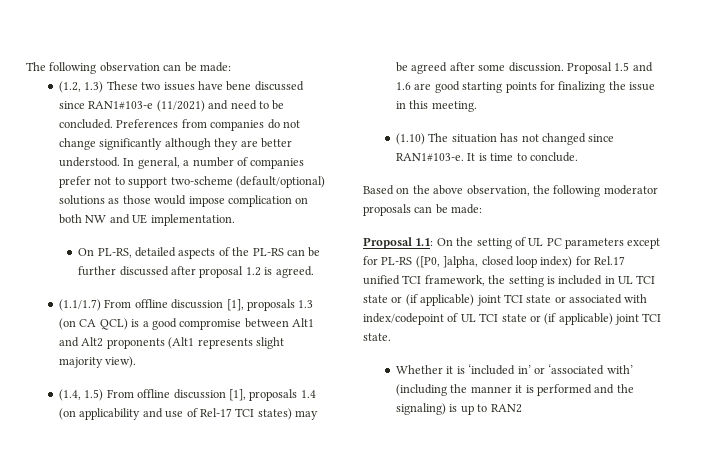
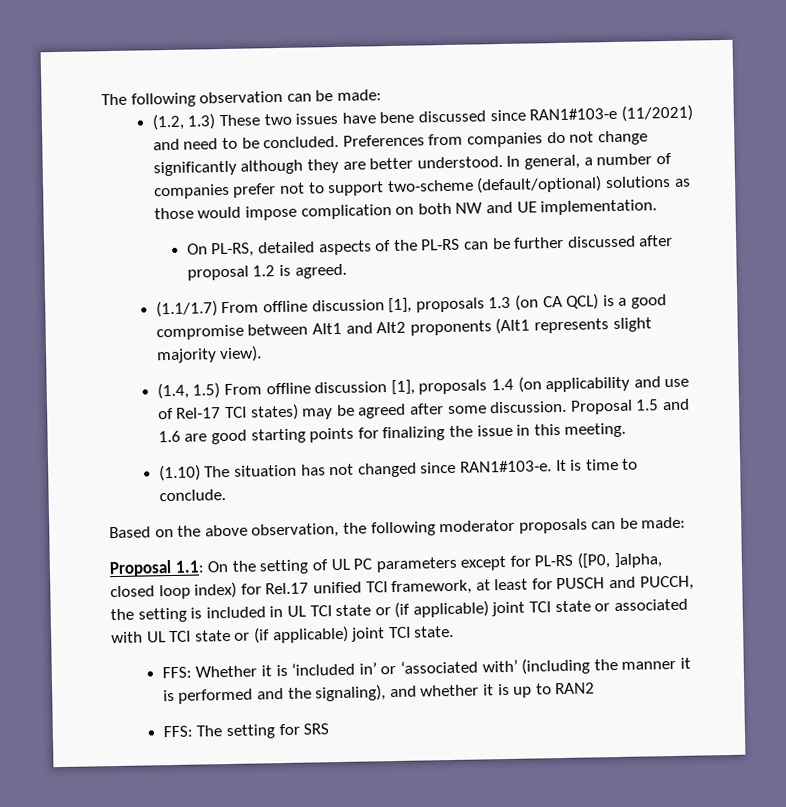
- Proposal 1.1: On the setting of UL PC parameters except for PL-RS ([P0, ]alpha, closed loop index) for Rel.17 unified TCI framework, the setting is included in UL TCI state or (if applicable) joint TCI state or associated with index/codepoint of UL TCI state or (if applicable) joint TCI state.
+ Proposal 1.1: On the setting of UL PC parameters except for PL-RS ([P0, ]alpha, closed loop index) for Rel.17 unified TCI framework, at least for PUSCH and PUCCH, the setting is included in UL TCI state or (if applicable) joint TCI state or associated with UL TCI state or (if applicable) joint TCI state.
- Whether it is ‘included in’ or ‘associated with’ (including the manner it is performed and the signaling) is up to RAN2
+ FFS: Whether it is ‘included in’ or ‘associated with’ (including the manner it is performed and the signaling), and whether it is up to RAN2
+ FFS: The setting for SRS

